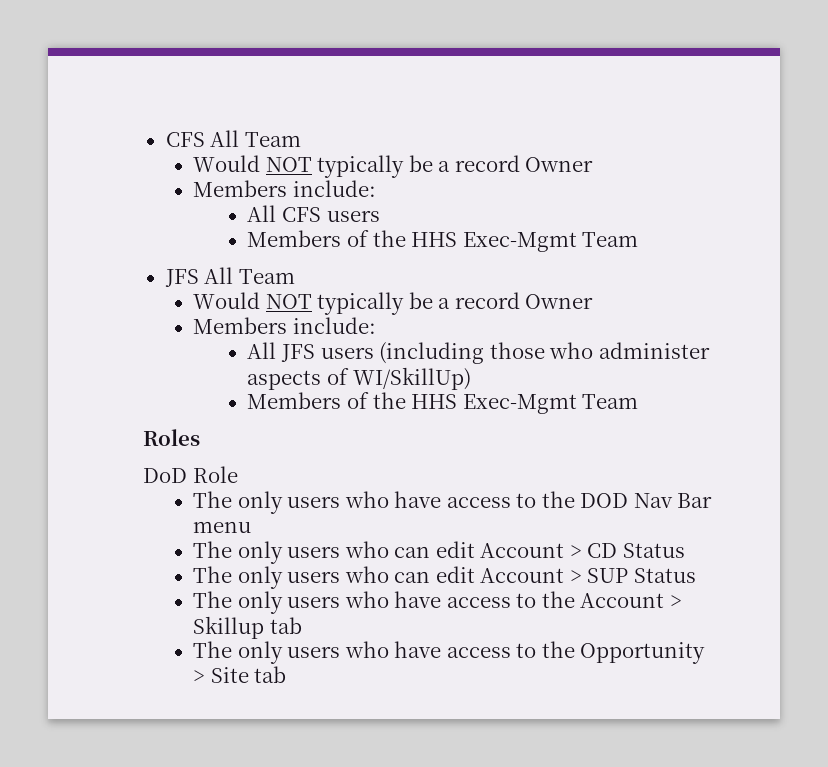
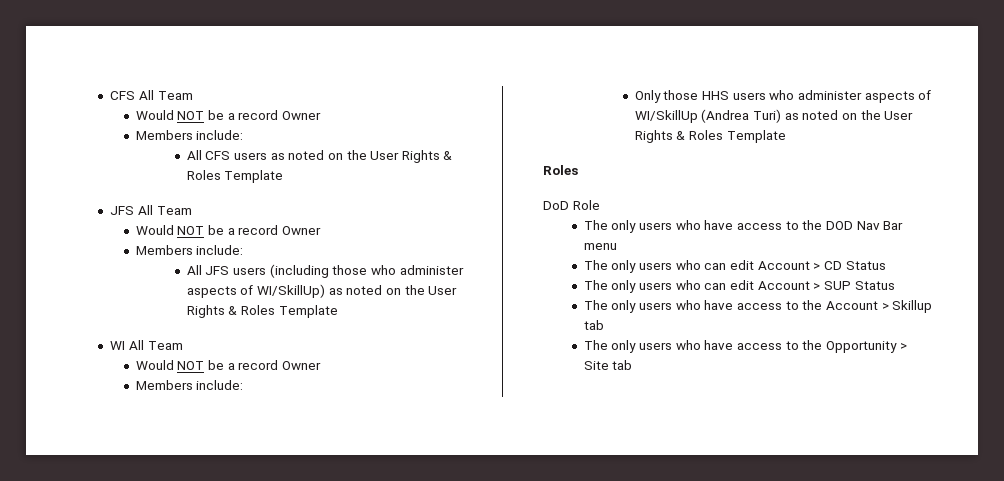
  CFS All Team
- Would NOT typically be a record Owner
+ Would NOT be a record Owner
- All CFS users
- Members of the HHS Exec-Mgmt Team
+ All CFS users as noted on the User Rights & Roles Template
  JFS All Team
- Would NOT typically be a record Owner
+ Would NOT be a record Owner
- All JFS users (including those who administer aspects of WI/SkillUp)
- Members of the HHS Exec-Mgmt Team
+ All JFS users (including those who administer aspects of WI/SkillUp) as noted on the User Rights & Roles Template
+ WI All Team
+ Would NOT be a record Owner
+ Members include:
+ Only those HHS users who administer aspects of WI/SkillUp (Andrea Turi) as noted on the User Rights & Roles Template

